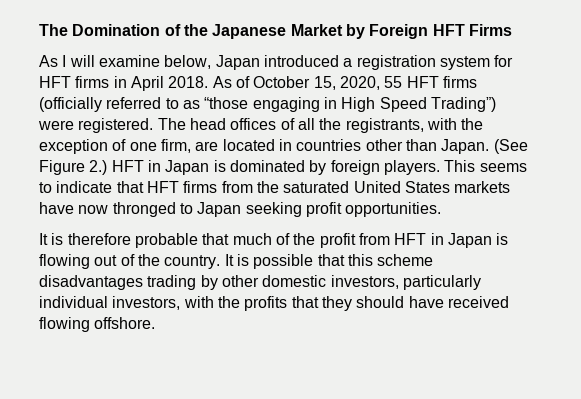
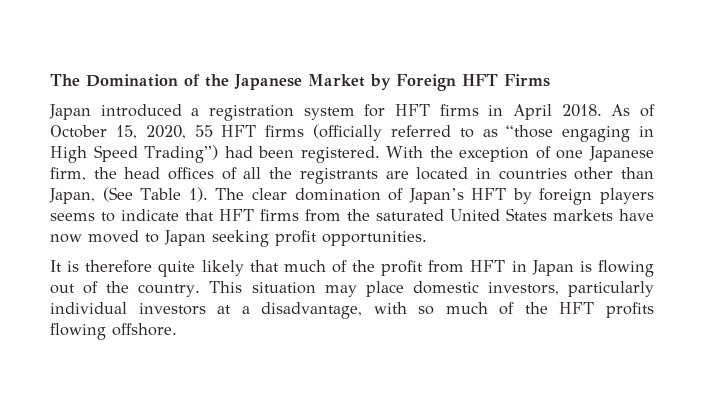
- As I will examine below, Japan introduced a registration system for HFT firms in April 2018.
+ Japan introduced a registration system for HFT firms in April 2018.
- As of October 15, 2020, 55 HFT firms (officially referred to as “those engaging in High Speed Trading”) were registered. The head offices of all the registrants, with the exception of one firm, are located in countries other than Japan. (See Figure 2.) HFT in Japan is dominated by foreign players. This seems to indicate that HFT firms from the saturated United States markets have now thronged to Japan seeking profit opportunities.
+ As of October 15, 2020, 55 HFT firms (officially referred to as “those engaging in High Speed Trading”) had been registered. With the exception of one Japanese firm, the head offices of all the registrants are located in countries other than Japan, (See Table 1). The clear domination of Japan’s HFT by foreign players seems to indicate that HFT firms from the saturated United States markets have now moved to Japan seeking profit opportunities.
- It is therefore probable that much of the profit from HFT in Japan is flowing out of the country.
+ It is therefore quite likely that much of the profit from HFT in Japan is flowing out of the country.
- It is possible that this scheme disadvantages trading by other domestic investors, particularly individual investors, with the profits that they should have received flowing offshore.
+ This situation may place domestic investors, particularly individual investors at a disadvantage, with so much of the HFT profits flowing offshore.

